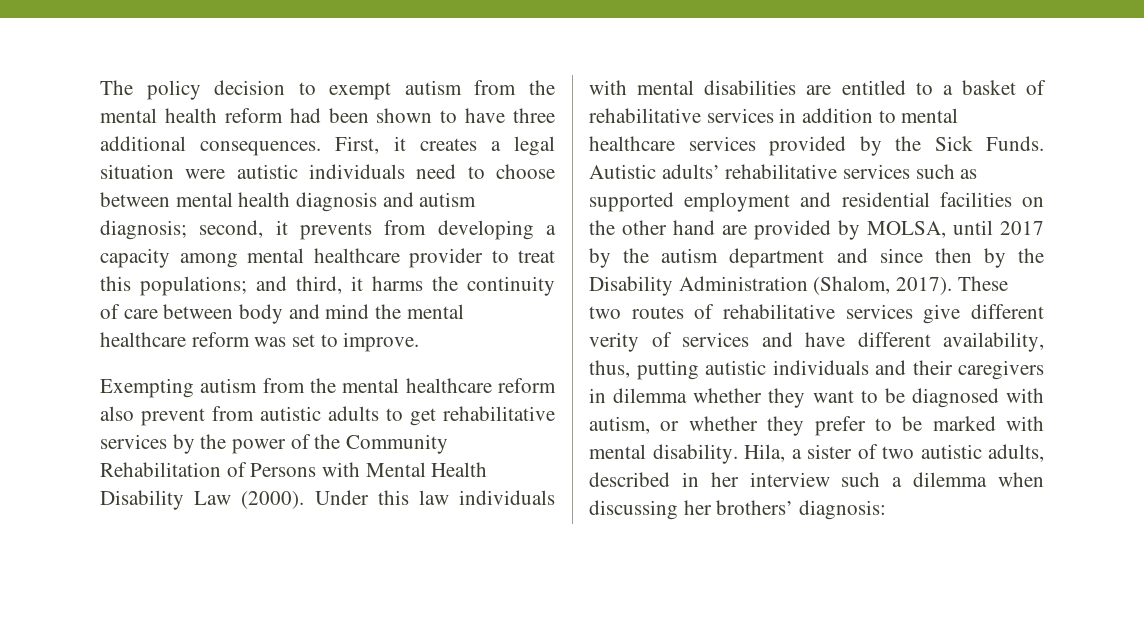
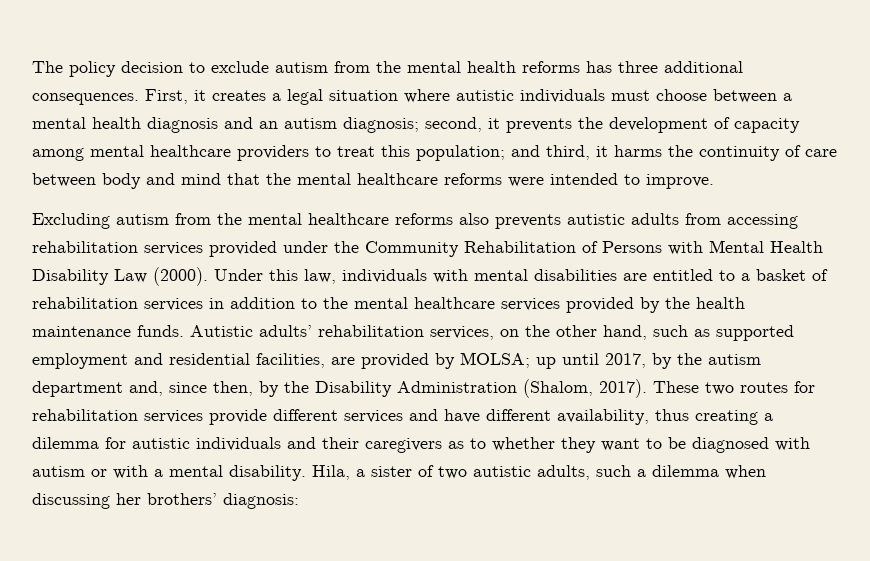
- The policy decision to exempt autism from the mental health reform had been shown to have three additional consequences.
+ The policy decision to exclude autism from the mental health reforms has three additional consequences.
- First, it creates a legal situation were autistic individuals need to choose between mental health diagnosis and autism diagnosis; second, it prevents from developing a capacity among mental healthcare provider to treat this populations; and third, it harms the continuity of care between body and mind the mental healthcare reform was set to improve.
+ First, it creates a legal situation where autistic individuals must choose between a mental health diagnosis and an autism diagnosis; second, it prevents the development of capacity among mental healthcare providers to treat this population; and third, it harms the continuity of care between body and mind that the mental healthcare reforms were intended to improve.
- Exempting autism from the mental healthcare reform also prevent from autistic adults to get rehabilitative services by the power of the Community Rehabilitation of Persons with Mental Health Disability Law (2000).
+ Excluding autism from the mental healthcare reforms also prevents autistic adults from accessing rehabilitation services provided under the Community Rehabilitation of Persons with Mental Health Disability Law (2000).
- Under this law individuals with mental disabilities are entitled to a basket of rehabilitative services in addition to mental healthcare services provided by the Sick Funds. Autistic adults’ rehabilitative services such as supported employment and residential facilities on the other hand are provided by MOLSA, until 2017 by the autism department and since then by the Disability Administration (Shalom, 2017).
+ Under this law, individuals with mental disabilities are entitled to a basket of rehabilitation services in addition to the mental healthcare services provided by the health maintenance funds. Autistic adults’ rehabilitation services, on the other hand, such as supported employment and residential facilities, are provided by MOLSA; up until 2017, by the autism department and, since then, by the Disability Administration (Shalom, 2017).
- These two routes of rehabilitative services give different verity of services and have different availability, thus, putting autistic individuals and their caregivers in dilemma whether they want to be diagnosed with autism, or whether they prefer to be marked with mental disability.
+ These two routes for rehabilitation services provide different services and have different availability, thus creating a dilemma for autistic individuals and their caregivers as to whether they want to be diagnosed with autism or with a mental disability.
- Hila, a sister of two autistic adults, described in her interview such a dilemma when discussing her brothers’ diagnosis:
+ Hila, a sister of two autistic adults, such a dilemma when discussing her brothers’ diagnosis:

